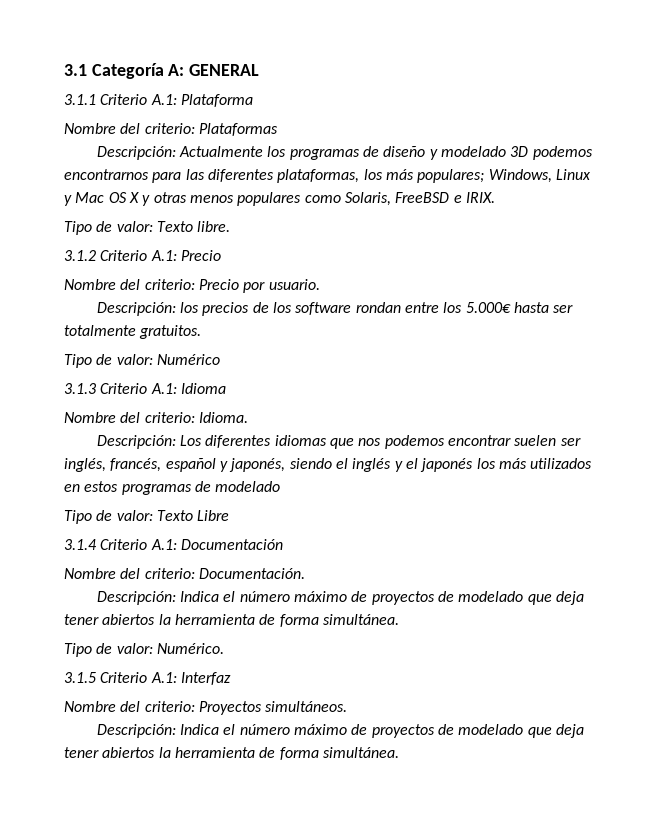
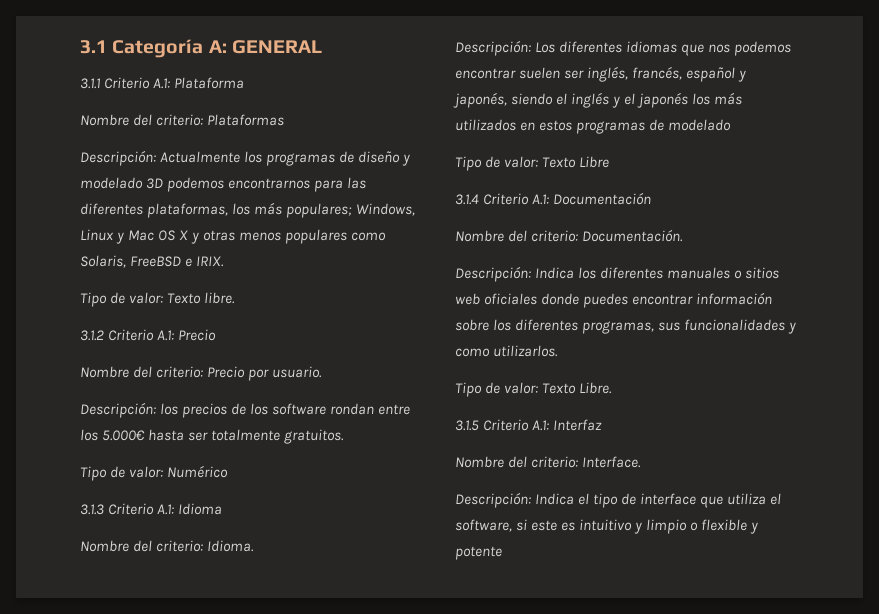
  Nombre del criterio: Documentación.
- Descripción: Indica el número máximo de proyectos de modelado que deja tener abiertos la herramienta de forma simultánea.
- Tipo de valor: Numérico.
+ Descripción: Indica los diferentes manuales o sitios web oficiales donde puedes encontrar información sobre los diferentes programas, sus funcionalidades y como utilizarlos.
+ Tipo de valor: Texto Libre.
- Nombre del criterio: Proyectos simultáneos.
- Descripción: Indica el número máximo de proyectos de modelado que deja tener abiertos la herramienta de forma simultánea.
+ Nombre del criterio: Interface.
+ Descripción: Indica el tipo de interface que utiliza el software, si este es intuitivo y limpio o flexible y potente

